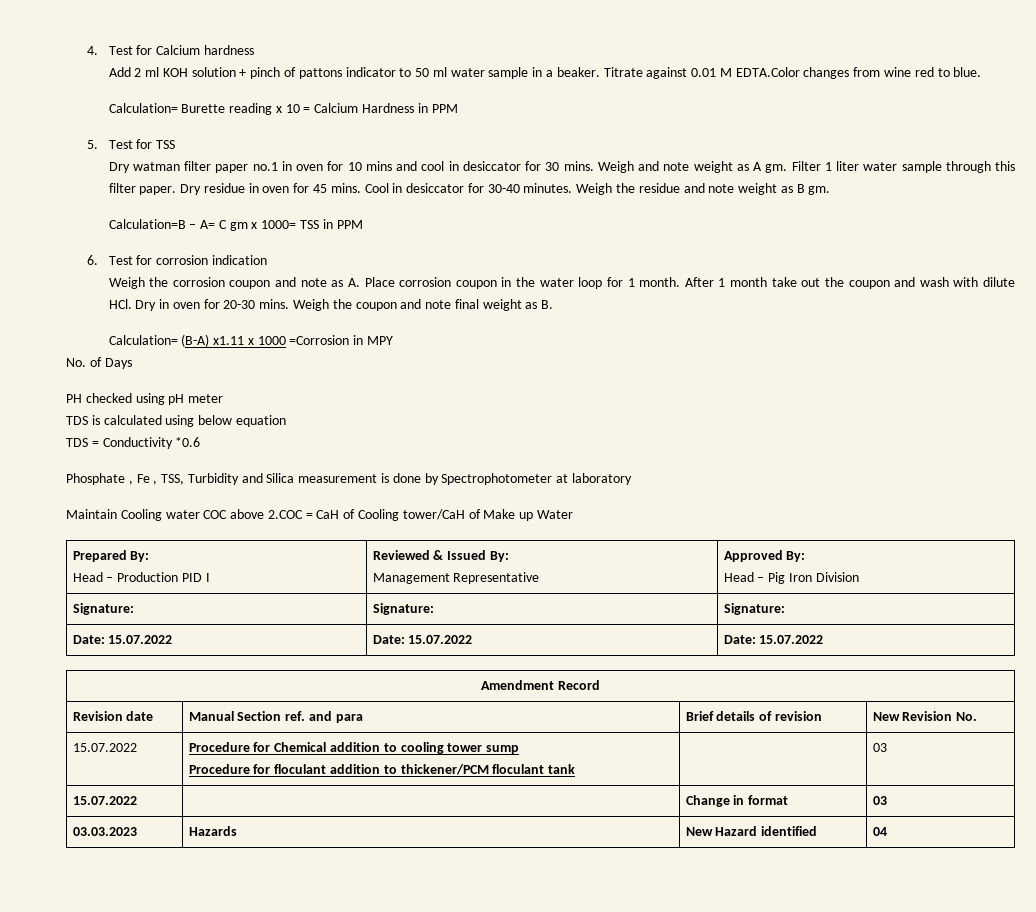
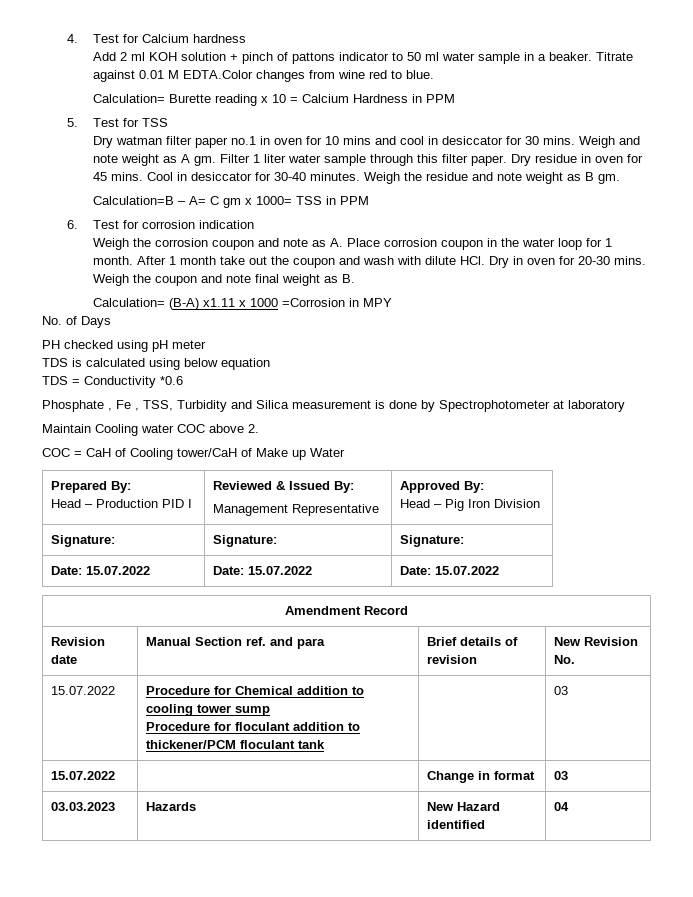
- Maintain Cooling water COC above 2.COC = CaH of Cooling tower/CaH of Make up Water
+ Maintain Cooling water COC above 2.
+ COC = CaH of Cooling tower/CaH of Make up Water

